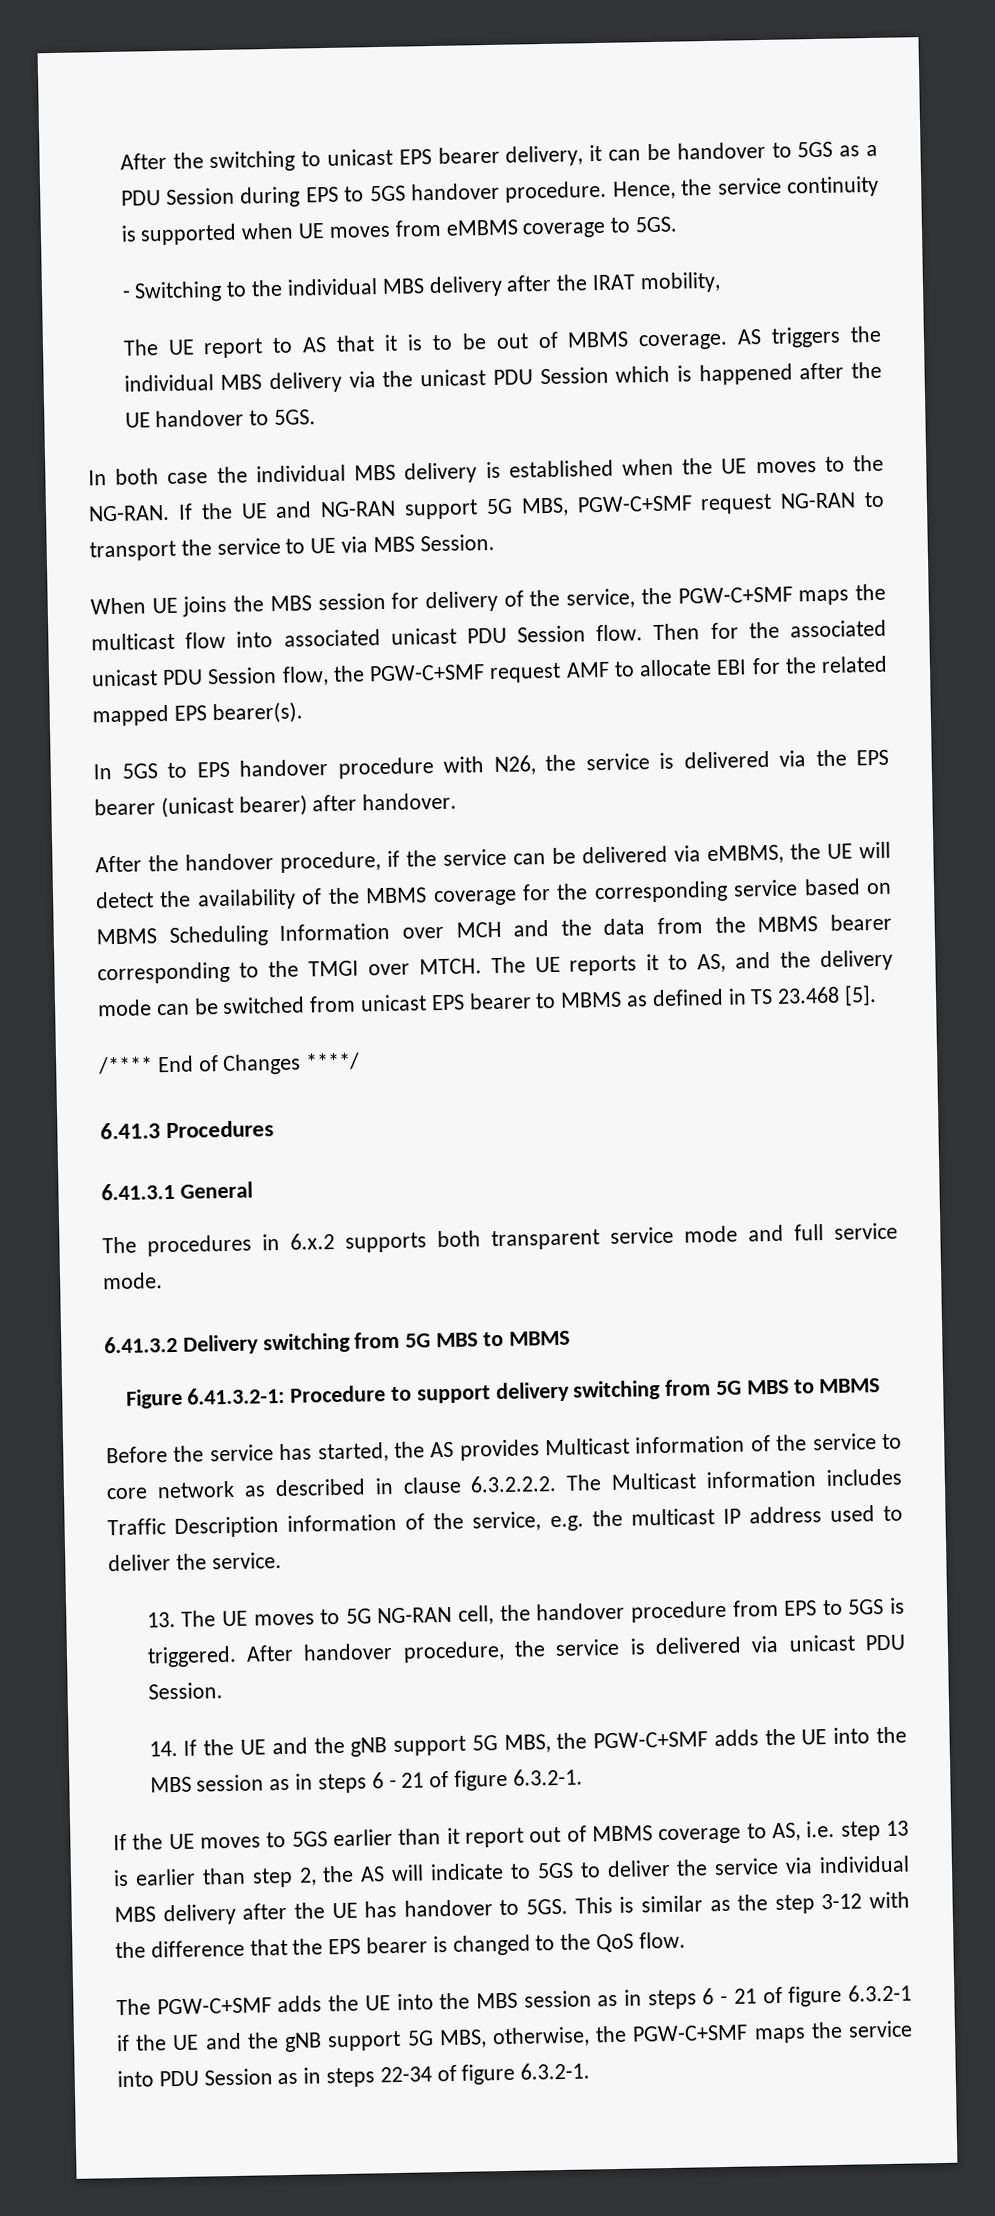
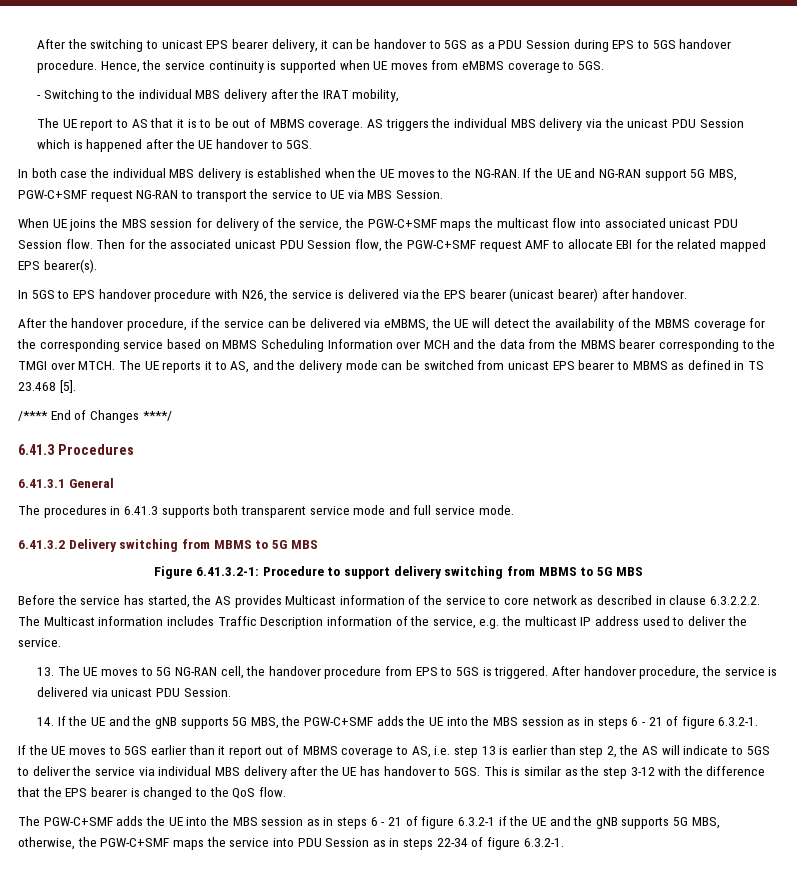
- The procedures in 6.x.2 supports both transparent service mode and full service mode.
+ The procedures in 6.41.3 supports both transparent service mode and full service mode.
- 6.41.3.2 Delivery switching from 5G MBS to MBMS
+ 6.41.3.2 Delivery switching from MBMS to 5G MBS
- Figure 6.41.3.2-1: Procedure to support delivery switching from 5G MBS to MBMS
+ Figure 6.41.3.2-1: Procedure to support delivery switching from MBMS to 5G MBS
- 14. If the UE and the gNB support 5G MBS, the PGW-C+SMF adds the UE into the MBS session as in steps 6 - 21 of figure 6.3.2-1.
+ 14. If the UE and the gNB supports 5G MBS, the PGW-C+SMF adds the UE into the MBS session as in steps 6 - 21 of figure 6.3.2-1.
- The PGW-C+SMF adds the UE into the MBS session as in steps 6 - 21 of figure 6.3.2-1 if the UE and the gNB support 5G MBS, otherwise, the PGW-C+SMF maps the service into PDU Session as in steps 22-34 of figure 6.3.2-1.
+ The PGW-C+SMF adds the UE into the MBS session as in steps 6 - 21 of figure 6.3.2-1 if the UE and the gNB supports 5G MBS, otherwise, the PGW-C+SMF maps the service into PDU Session as in steps 22-34 of figure 6.3.2-1.

